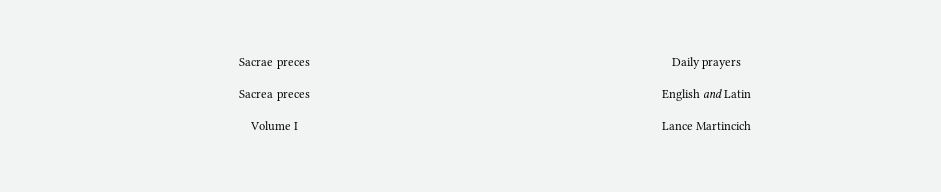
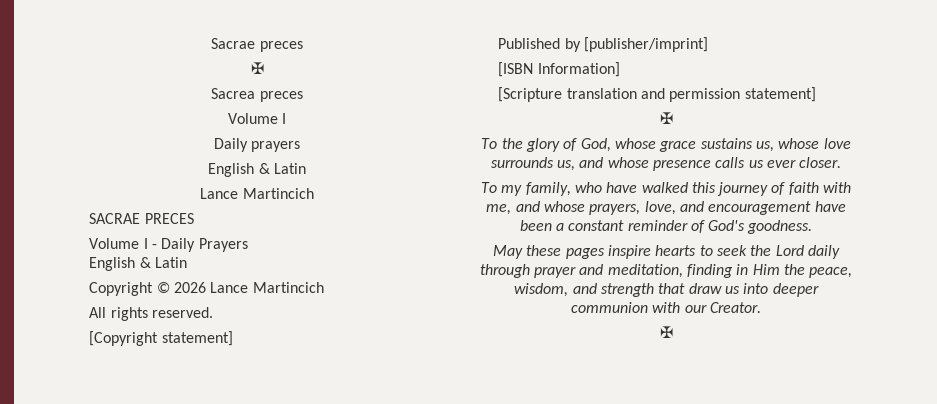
  Sacrae preces
+ ✠
  Daily prayers
- English and Latin
+ English & Latin
+ SACRAE PRECES
+ Volume I - Daily Prayers
+ English & Latin
+ Copyright © 2026 Lance Martincich
+ All rights reserved.
+ [Copyright statement]
+ Published by [publisher/imprint]
+ [ISBN Information]
+ [Scripture translation and permission statement]
+ ✠
+ To the glory of God, whose grace sustains us, whose love surrounds us, and whose presence calls us ever closer.
+ To my family, who have walked this journey of faith with me, and whose prayers, love, and encouragement have been a constant reminder of God's goodness.
+ May these pages inspire hearts to seek the Lord daily through prayer and meditation, finding in Him the peace, wisdom, and strength that draw us into deeper communion with our Creator.
+ ✠

